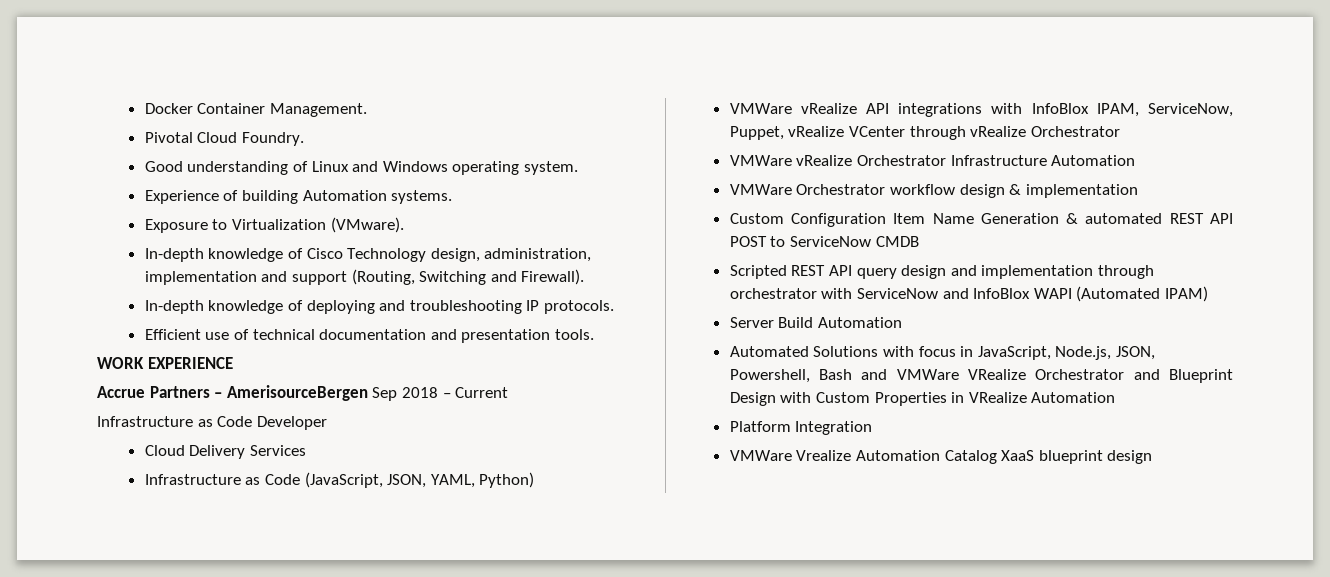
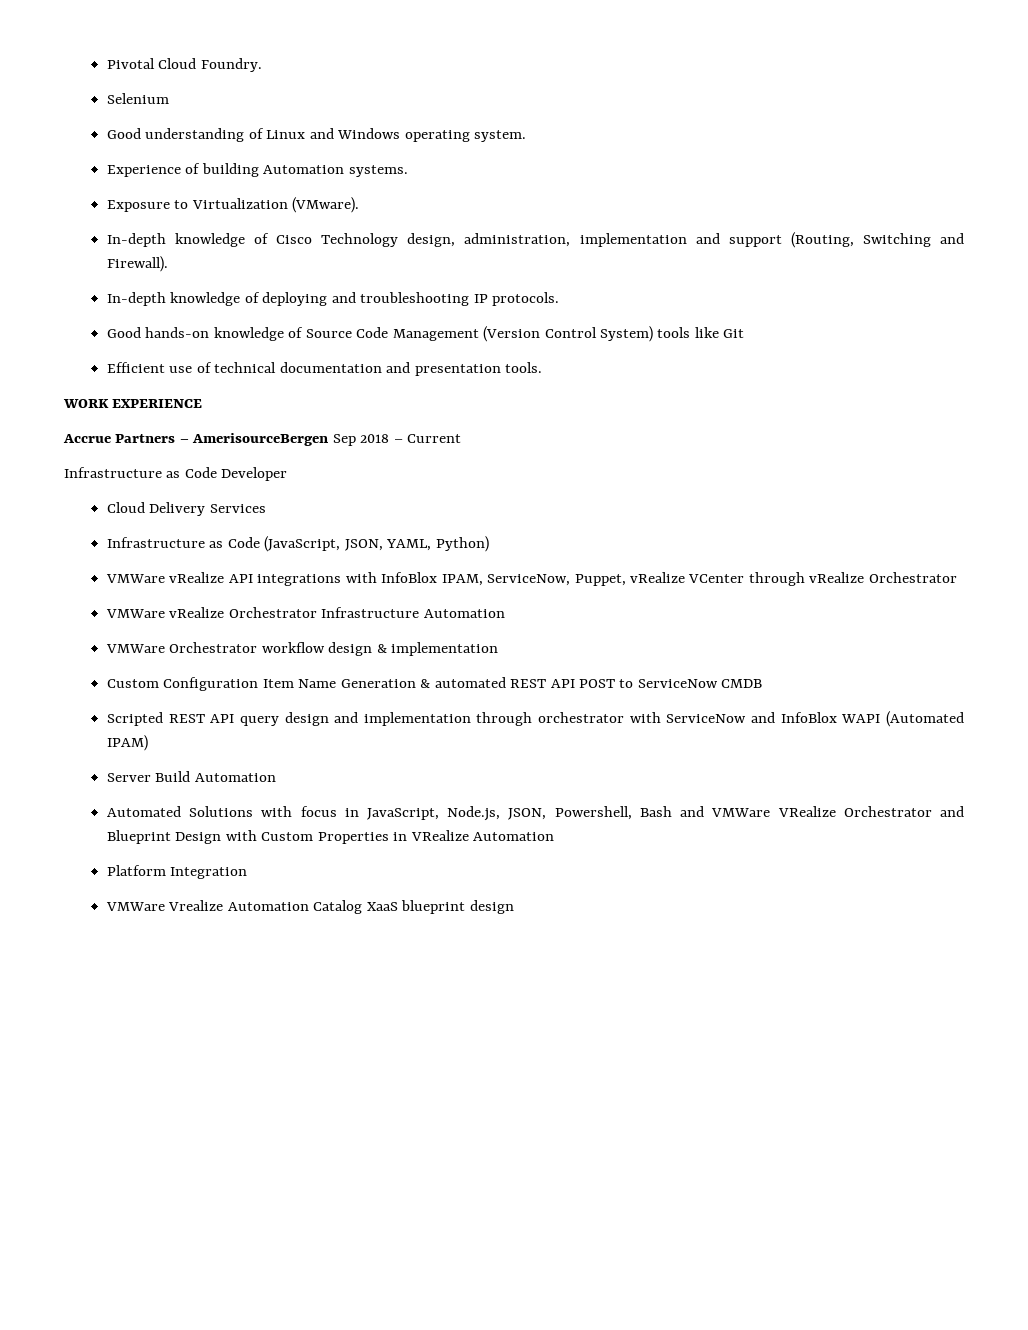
- Docker Container Management.
+ Selenium
+ Good hands-on knowledge of Source Code Management (Version Control System) tools like Git

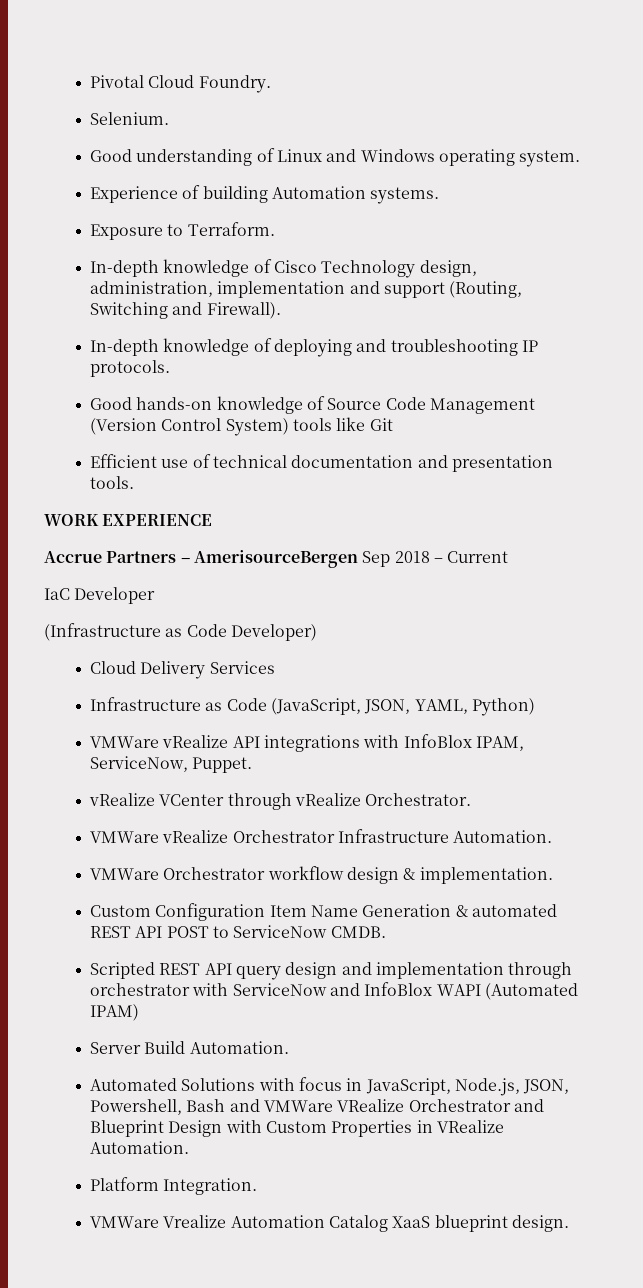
- Selenium
+ Selenium.
- Exposure to Virtualization (VMware).
+ Exposure to Terraform.
- Infrastructure as Code Developer
+ IaC Developer
+ (Infrastructure as Code Developer)
- VMWare vRealize API integrations with InfoBlox IPAM, ServiceNow, Puppet, vRealize VCenter through vRealize Orchestrator
+ VMWare vRealize API integrations with InfoBlox IPAM, ServiceNow, Puppet.
+ vRealize VCenter through vRealize Orchestrator.
- VMWare vRealize Orchestrator Infrastructure Automation
+ VMWare vRealize Orchestrator Infrastructure Automation.
- VMWare Orchestrator workflow design & implementation
+ VMWare Orchestrator workflow design & implementation.
- Custom Configuration Item Name Generation & automated REST API POST to ServiceNow CMDB
+ Custom Configuration Item Name Generation & automated REST API POST to ServiceNow CMDB.
- Server Build Automation
+ Server Build Automation.
- Automated Solutions with focus in JavaScript, Node.js, JSON, Powershell, Bash and VMWare VRealize Orchestrator and Blueprint Design with Custom Properties in VRealize Automation
+ Automated Solutions with focus in JavaScript, Node.js, JSON, Powershell, Bash and VMWare VRealize Orchestrator and Blueprint Design with Custom Properties in VRealize Automation.
- Platform Integration
+ Platform Integration.
- VMWare Vrealize Automation Catalog XaaS blueprint design
+ VMWare Vrealize Automation Catalog XaaS blueprint design.

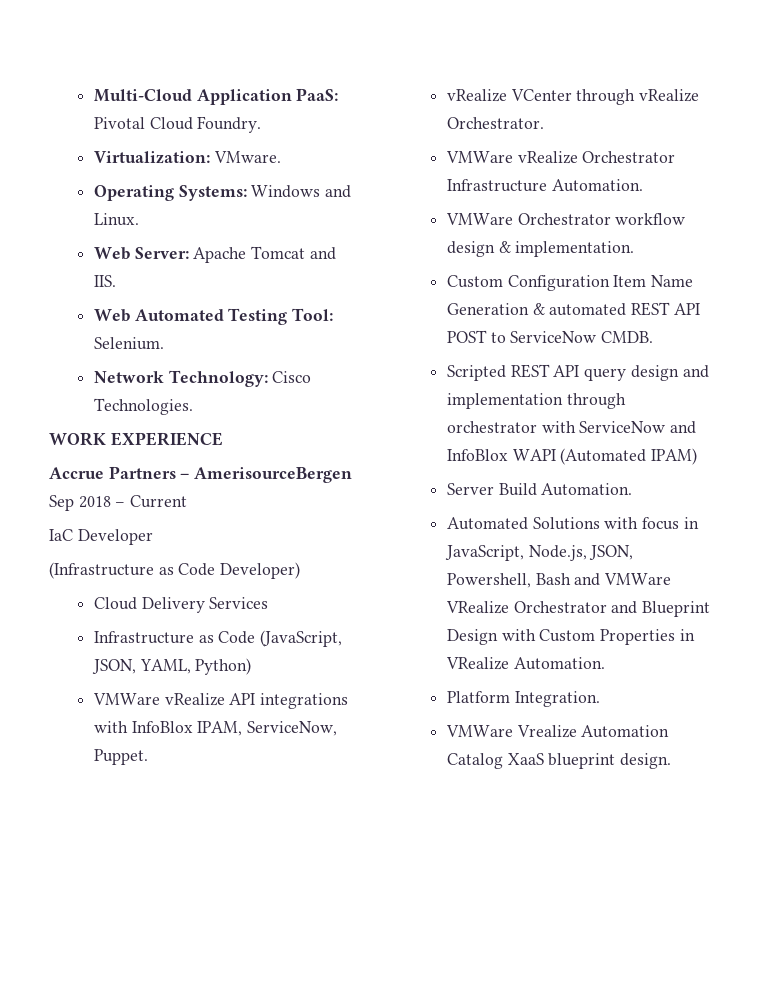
- Pivotal Cloud Foundry.
+ Multi-Cloud Application PaaS: Pivotal Cloud Foundry.
- Selenium.
- Good understanding of Linux and Windows operating system.
- Experience of building Automation systems.
- Exposure to Terraform.
- In-depth knowledge of Cisco Technology design, administration, implementation and support (Routing, Switching and Firewall).
- In-depth knowledge of deploying and troubleshooting IP protocols.
- Good hands-on knowledge of Source Code Management (Version Control System) tools like Git
- Efficient use of technical documentation and presentation tools.
+ Virtualization: VMware.
+ Operating Systems: Windows and Linux.
+ Web Server: Apache Tomcat and IIS.
+ Web Automated Testing Tool: Selenium.
+ Network Technology: Cisco Technologies.

